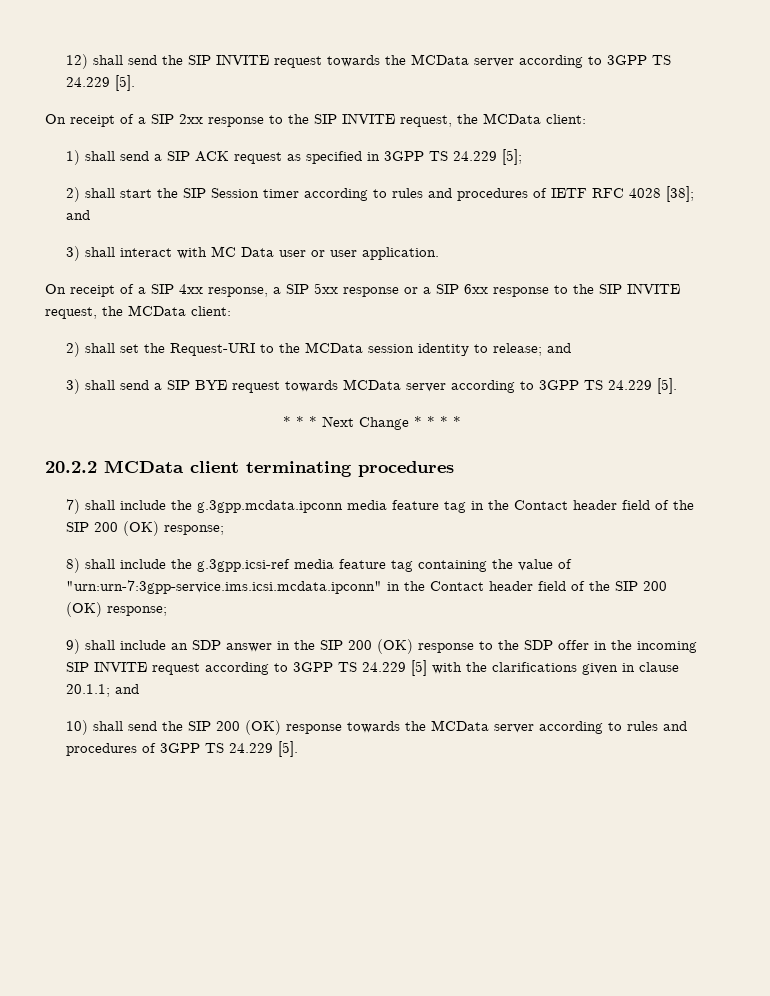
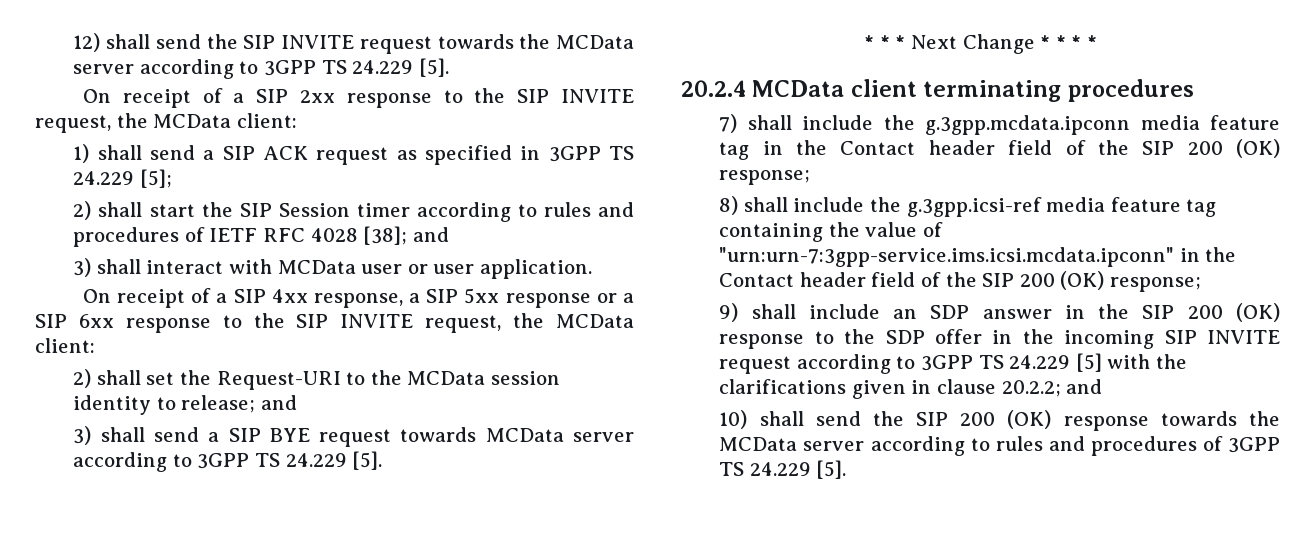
- 3) shall interact with MC Data user or user application.
+ 3) shall interact with MCData user or user application.
- 20.2.2 MCData client terminating procedures
+ 20.2.4 MCData client terminating procedures
- 9) shall include an SDP answer in the SIP 200 (OK) response to the SDP offer in the incoming SIP INVITE request according to 3GPP TS 24.229 [5] with the clarifications given in clause 20.1.1; and
+ 9) shall include an SDP answer in the SIP 200 (OK) response to the SDP offer in the incoming SIP INVITE request according to 3GPP TS 24.229 [5] with the clarifications given in clause 20.2.2; and

